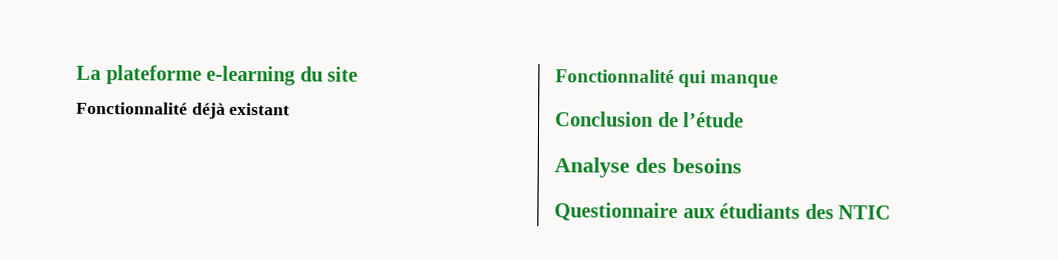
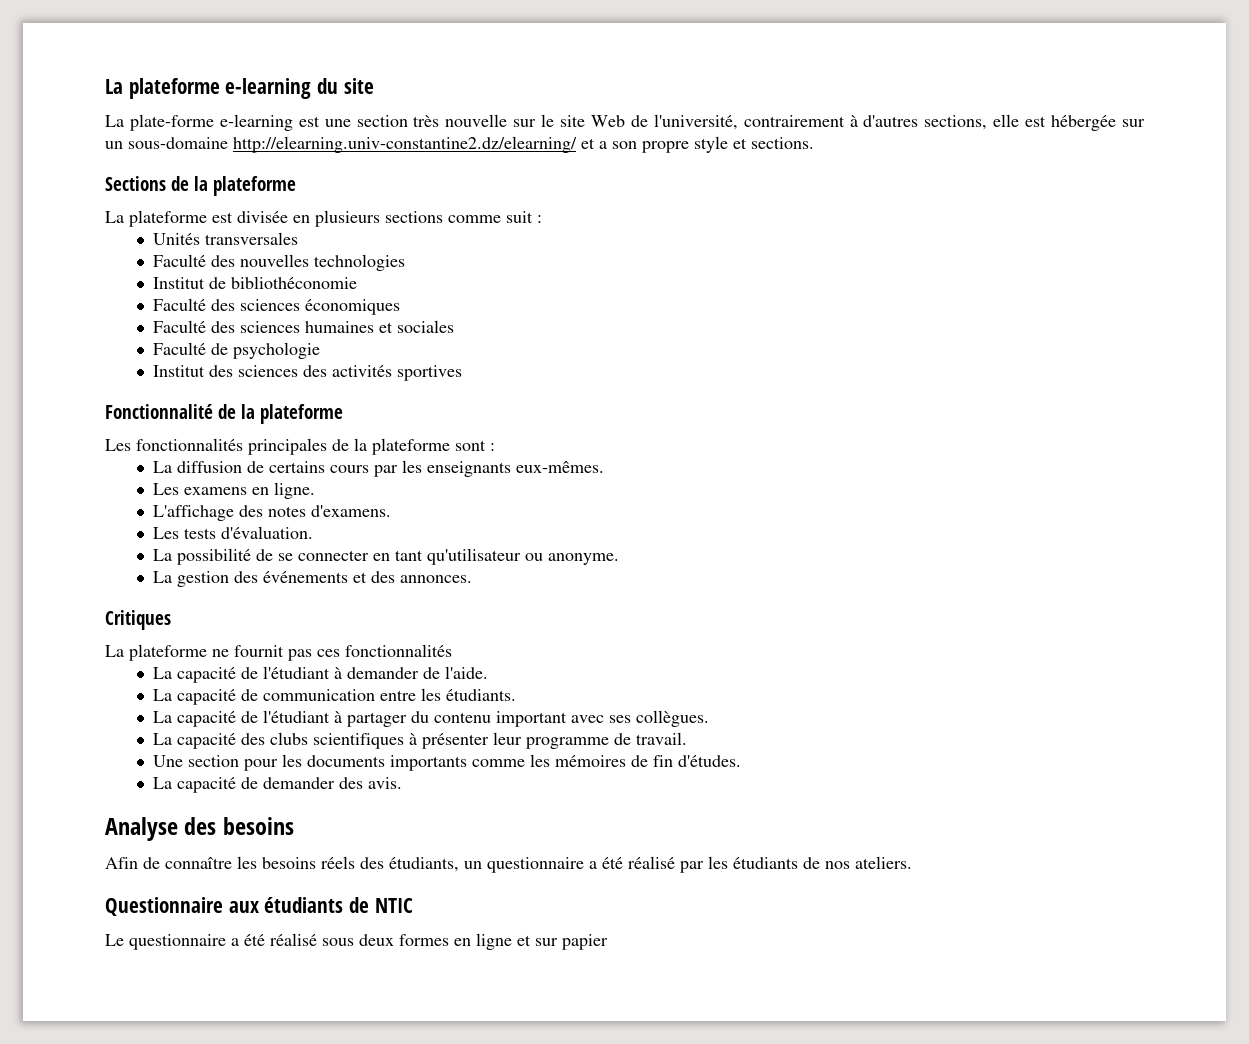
- Fonctionnalité déjà existant
- Fonctionnalité qui manque
- Conclusion de l’étude
+ La plate-forme e-learning est une section très nouvelle sur le site Web de l'université, contrairement à d'autres sections, elle est hébergée sur un sous-domaine http://elearning.univ-constantine2.dz/elearning/ et a son propre style et sections.
+ Sections de la plateforme
+ La plateforme est divisée en plusieurs sections comme suit :
+ Unités transversales
+ Faculté des nouvelles technologies
+ Institut de bibliothéconomie
+ Faculté des sciences économiques
+ Faculté des sciences humaines et sociales
+ Faculté de psychologie
+ Institut des sciences des activités sportives
+ Fonctionnalité de la plateforme
+ Les fonctionnalités principales de la plateforme sont :
+ La diffusion de certains cours par les enseignants eux-mêmes.
+ Les examens en ligne.
+ L'affichage des notes d'examens.
+ Les tests d'évaluation.
+ La possibilité de se connecter en tant qu'utilisateur ou anonyme.
+ La gestion des événements et des annonces.
+ Critiques
+ La plateforme ne fournit pas ces fonctionnalités
+ La capacité de l'étudiant à demander de l'aide.
+ La capacité de communication entre les étudiants.
+ La capacité de l'étudiant à partager du contenu important avec ses collègues.
+ La capacité des clubs scientifiques à présenter leur programme de travail.
+ Une section pour les documents importants comme les mémoires de fin d'études.
+ La capacité de demander des avis.
  Analyse des besoins
+ Afin de connaître les besoins réels des étudiants, un questionnaire a été réalisé par les étudiants de nos ateliers.
- Questionnaire aux étudiants des NTIC
+ Questionnaire aux étudiants de NTIC
+ Le questionnaire a été réalisé sous deux formes en ligne et sur papier

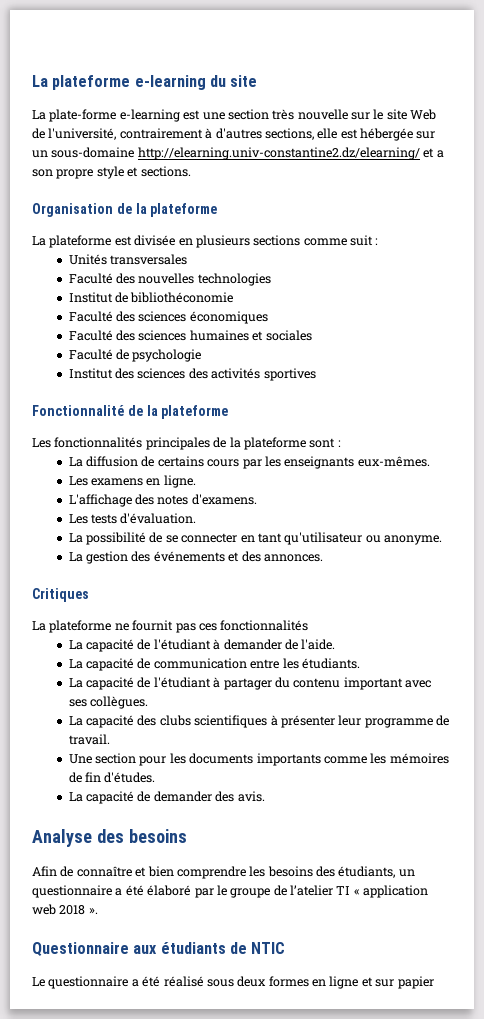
- Sections de la plateforme
+ Organisation de la plateforme
- Afin de connaître les besoins réels des étudiants, un questionnaire a été réalisé par les étudiants de nos ateliers.
+ Afin de connaître et bien comprendre les besoins des étudiants, un questionnaire a été élaboré par le groupe de l’atelier TI « application web 2018 ».

